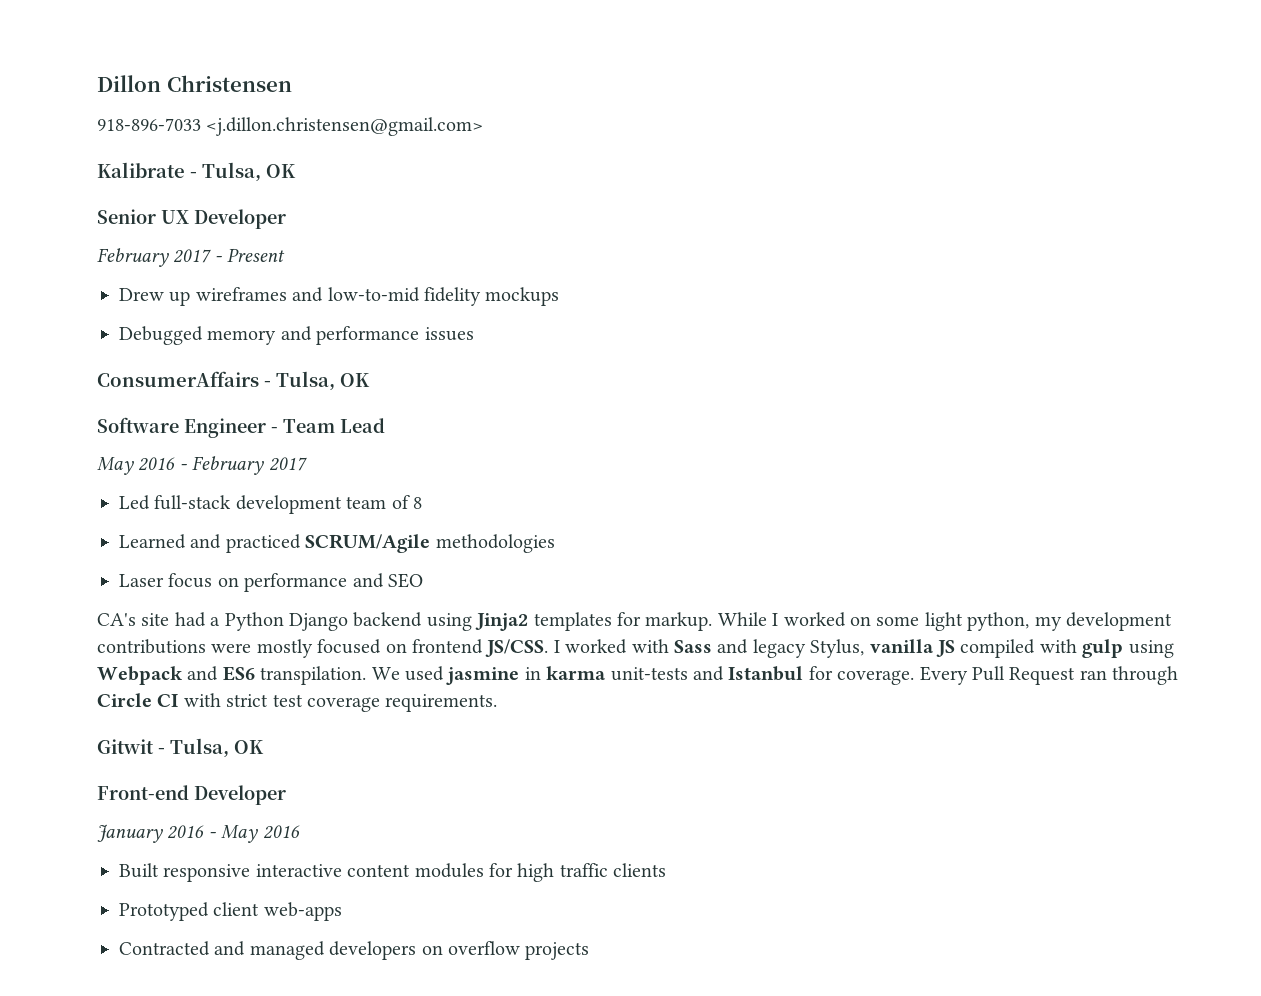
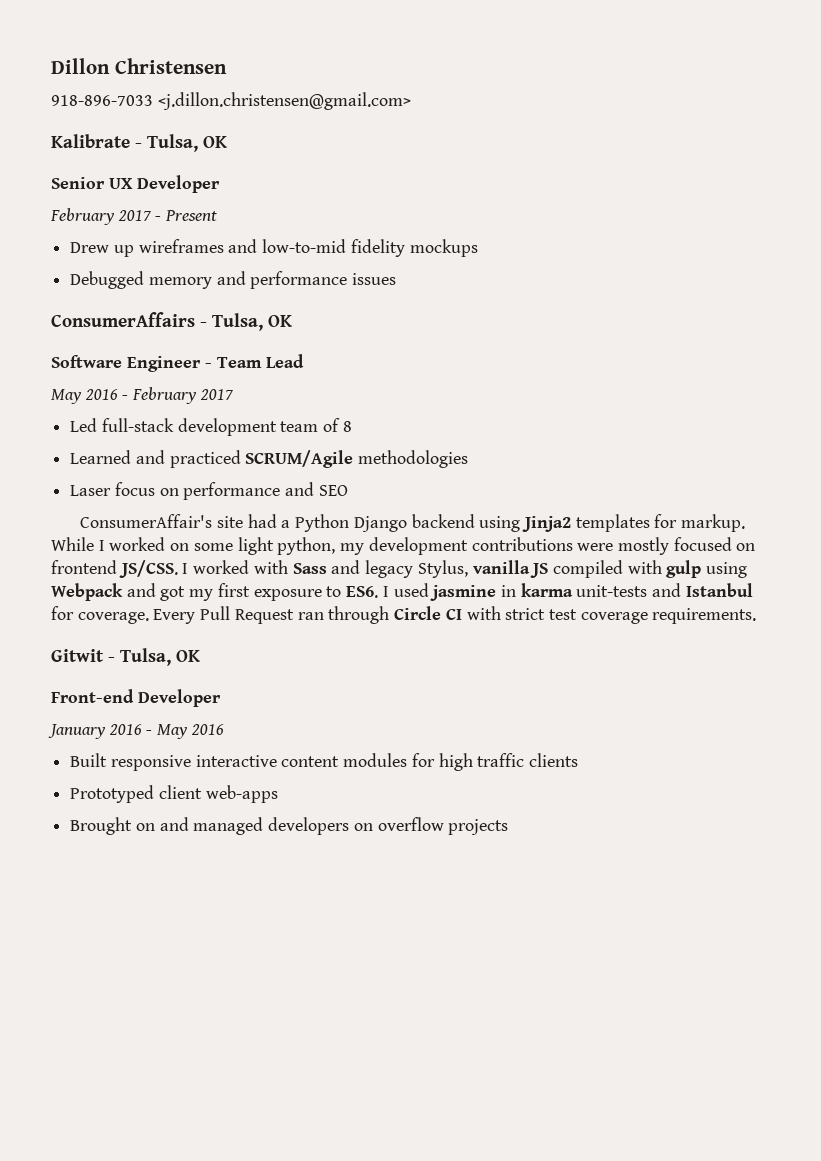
- CA's site had a Python Django backend using Jinja2 templates for markup.
+ ConsumerAffair's site had a Python Django backend using Jinja2 templates for markup.
- I worked with Sass and legacy Stylus, vanilla JS compiled with gulp using Webpack and ES6 transpilation. We used jasmine in karma unit-tests and Istanbul for coverage.
+ I worked with Sass and legacy Stylus, vanilla JS compiled with gulp using Webpack and got my first exposure to ES6. I used jasmine in karma unit-tests and Istanbul for coverage.
- Contracted and managed developers on overflow projects
+ Brought on and managed developers on overflow projects

